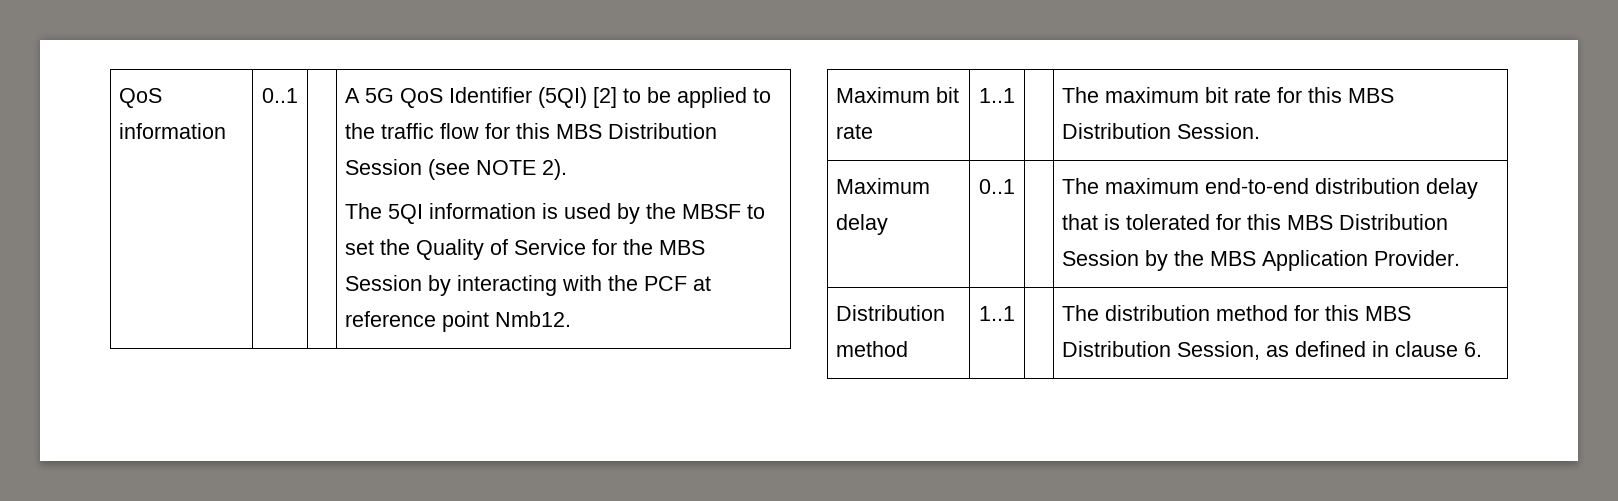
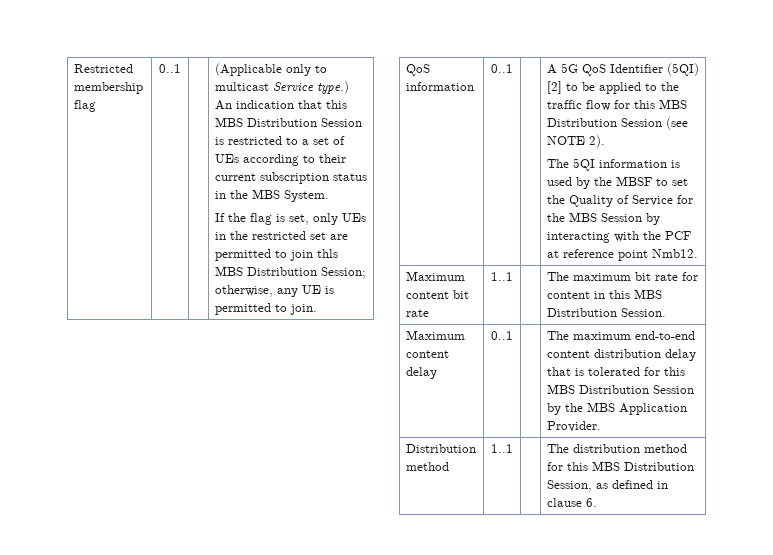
+ Restricted membership flag | 0..1 | | (Applicable only to multicast Service type.) An indication that this MBS Distribution Session is restricted to a set of UEs according to their current subscription status in the MBS System.
+ If the flag is set, only UEs in the restricted set are permitted to join thls MBS Distribution Session; otherwise, any UE is permitted to join.
- Maximum bit rate | 1..1 | | The maximum bit rate for this MBS Distribution Session.
+ Maximum content bit rate | 1..1 | | The maximum bit rate for content in this MBS Distribution Session.
- Maximum delay | 0..1 | | The maximum end-to-end distribution delay that is tolerated for this MBS Distribution Session by the MBS Application Provider.
+ Maximum content delay | 0..1 | | The maximum end-to-end content distribution delay that is tolerated for this MBS Distribution Session by the MBS Application Provider.

